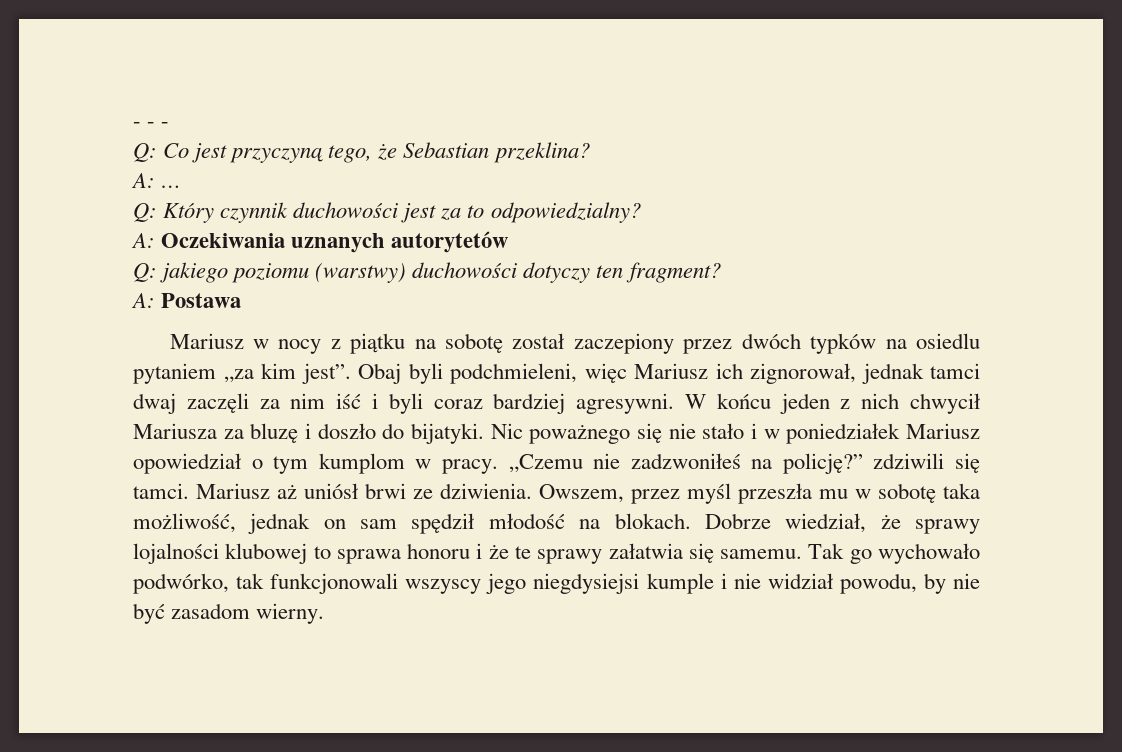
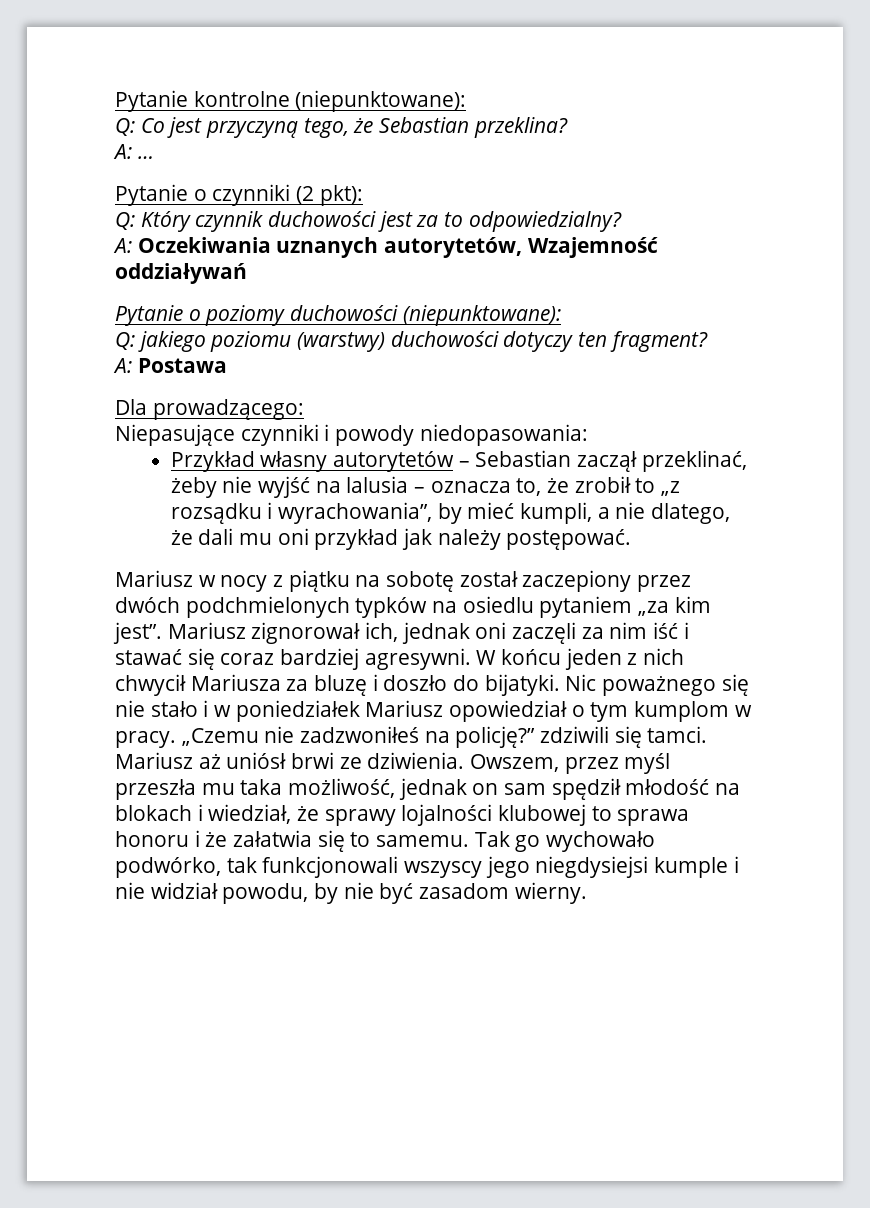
- - - -
+ Pytanie kontrolne (niepunktowane):
+ Pytanie o czynniki (2 pkt):
- A: Oczekiwania uznanych autorytetów
+ A: Oczekiwania uznanych autorytetów, Wzajemność oddziaływań
+ Pytanie o poziomy duchowości (niepunktowane):
+ Dla prowadzącego:
+ Niepasujące czynniki i powody niedopasowania:
+ Przykład własny autorytetów – Sebastian zaczął przeklinać, żeby nie wyjść na lalusia – oznacza to, że zrobił to „z rozsądku i wyrachowania”, by mieć kumpli, a nie dlatego, że dali mu oni przykład jak należy postępować.
- Mariusz w nocy z piątku na sobotę został zaczepiony przez dwóch typków na osiedlu pytaniem „za kim jest”.
+ Mariusz w nocy z piątku na sobotę został zaczepiony przez dwóch podchmielonych typków na osiedlu pytaniem „za kim jest”.
- Obaj byli podchmieleni, więc Mariusz ich zignorował, jednak tamci dwaj zaczęli za nim iść i byli coraz bardziej agresywni.
+ Mariusz zignorował ich, jednak oni zaczęli za nim iść i stawać się coraz bardziej agresywni.
- Owszem, przez myśl przeszła mu w sobotę taka możliwość, jednak on sam spędził młodość na blokach. Dobrze wiedział, że sprawy lojalności klubowej to sprawa honoru i że te sprawy załatwia się samemu.
+ Owszem, przez myśl przeszła mu taka możliwość, jednak on sam spędził młodość na blokach i wiedział, że sprawy lojalności klubowej to sprawa honoru i że załatwia się to samemu.

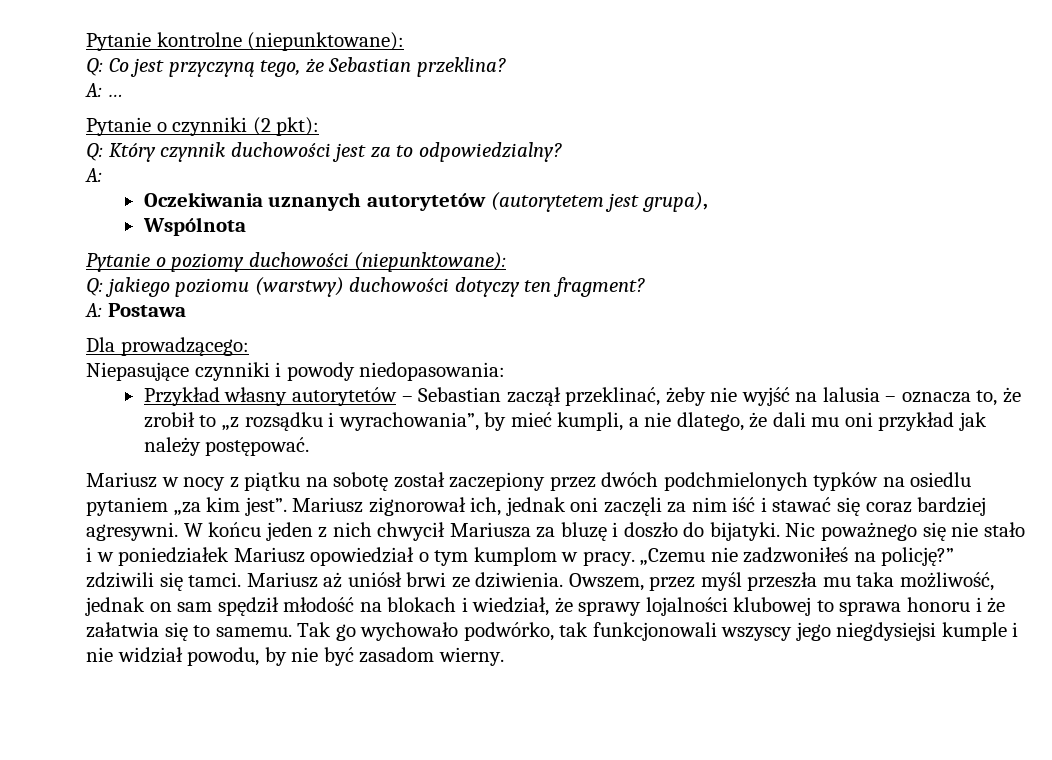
  Q: Który czynnik duchowości jest za to odpowiedzialny?
- A: Oczekiwania uznanych autorytetów, Wzajemność oddziaływań
+ A:
+ Oczekiwania uznanych autorytetów (autorytetem jest grupa),
+ Wspólnota

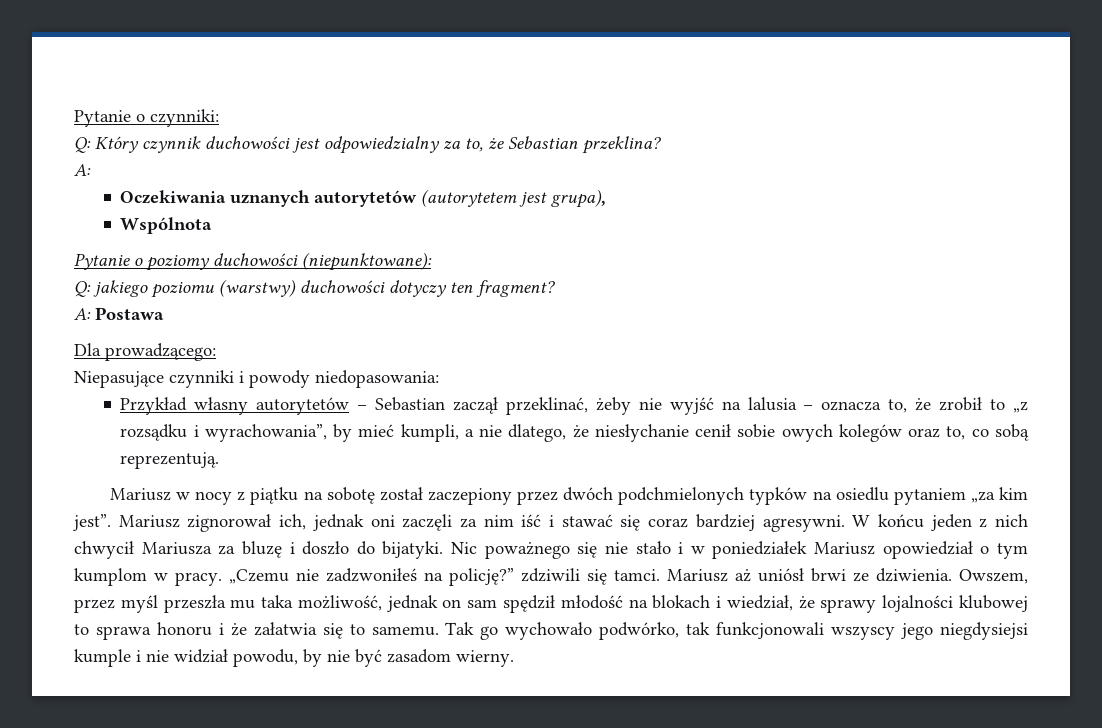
- Pytanie kontrolne (niepunktowane):
- Q: Co jest przyczyną tego, że Sebastian przeklina?
- A: …
- Pytanie o czynniki (2 pkt):
+ Pytanie o czynniki:
- Q: Który czynnik duchowości jest za to odpowiedzialny?
+ Q: Który czynnik duchowości jest odpowiedzialny za to, że Sebastian przeklina?
- Przykład własny autorytetów – Sebastian zaczął przeklinać, żeby nie wyjść na lalusia – oznacza to, że zrobił to „z rozsądku i wyrachowania”, by mieć kumpli, a nie dlatego, że dali mu oni przykład jak należy postępować.
+ Przykład własny autorytetów – Sebastian zaczął przeklinać, żeby nie wyjść na lalusia – oznacza to, że zrobił to „z rozsądku i wyrachowania”, by mieć kumpli, a nie dlatego, że niesłychanie cenił sobie owych kolegów oraz to, co sobą reprezentują.

